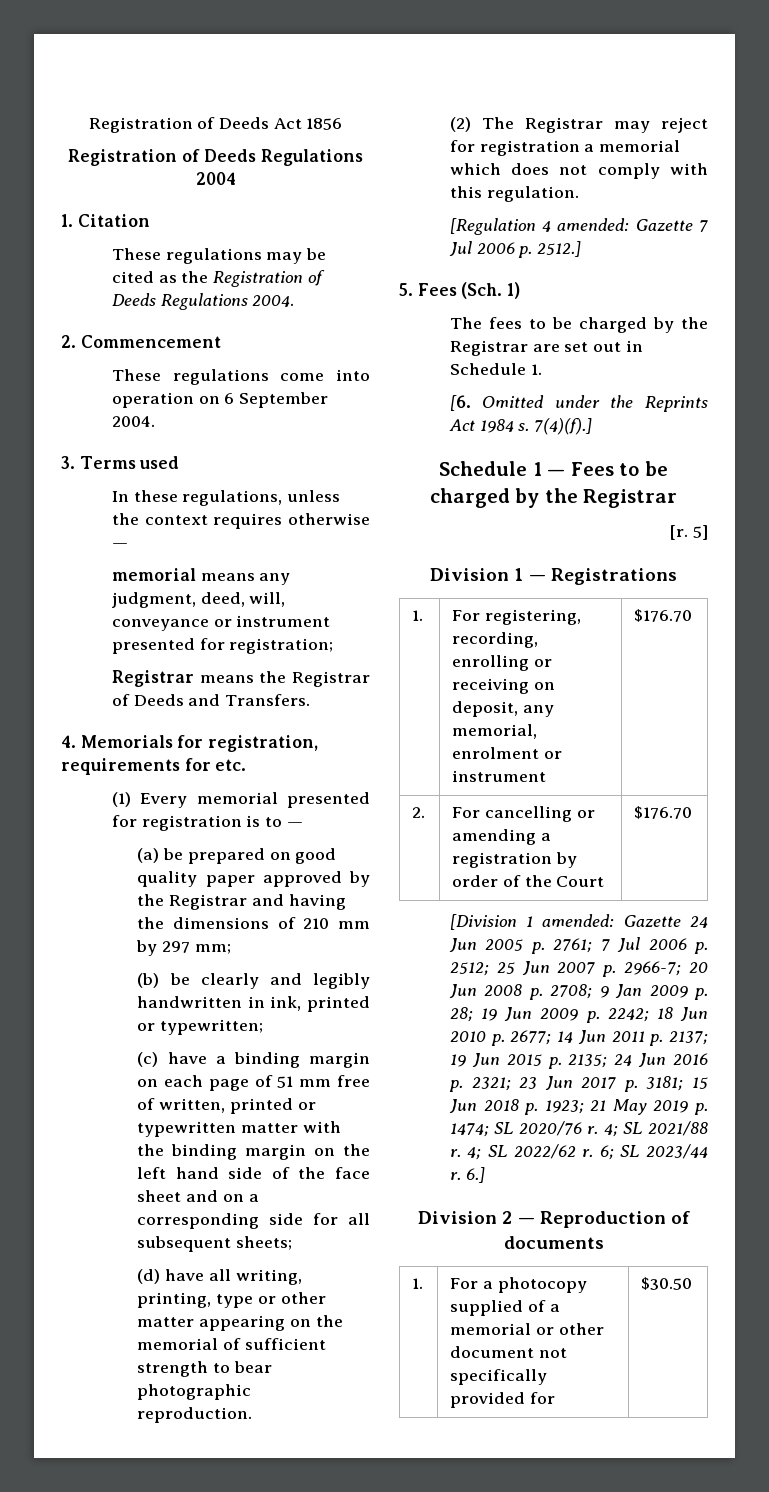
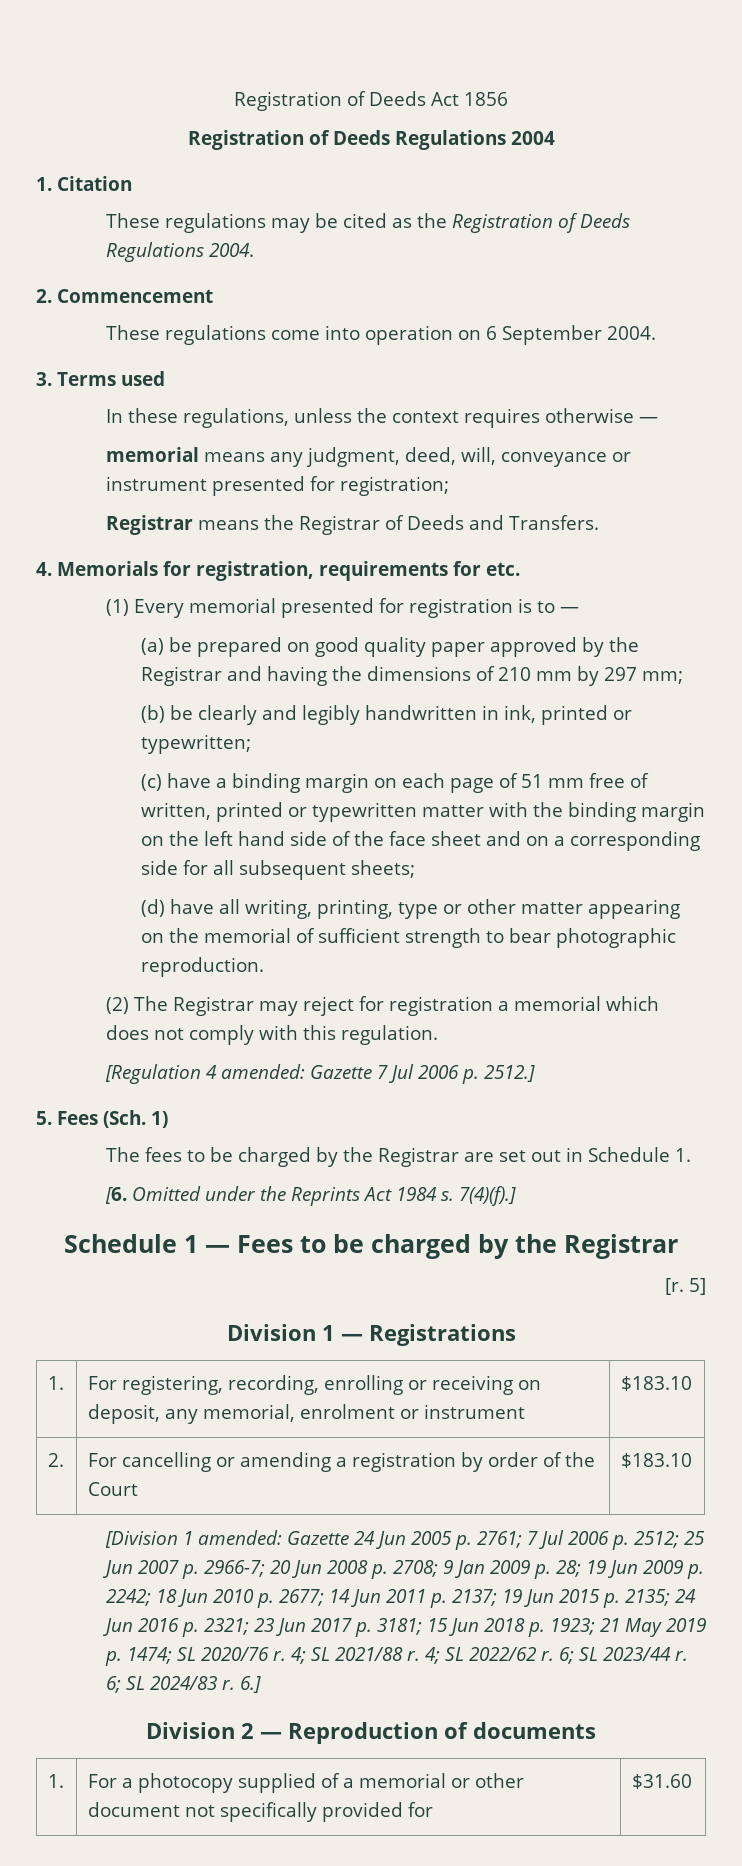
- 1. | For registering, recording, enrolling or receiving on deposit, any memorial, enrolment or instrument | $176.70
+ 1. | For registering, recording, enrolling or receiving on deposit, any memorial, enrolment or instrument | $183.10
- 2. | For cancelling or amending a registration by order of the Court | $176.70
+ 2. | For cancelling or amending a registration by order of the Court | $183.10
+ 6; SL 2024/83 r.
- 1. | For a photocopy supplied of a memorial or other document not specifically provided for | $30.50
+ 1. | For a photocopy supplied of a memorial or other document not specifically provided for | $31.60

